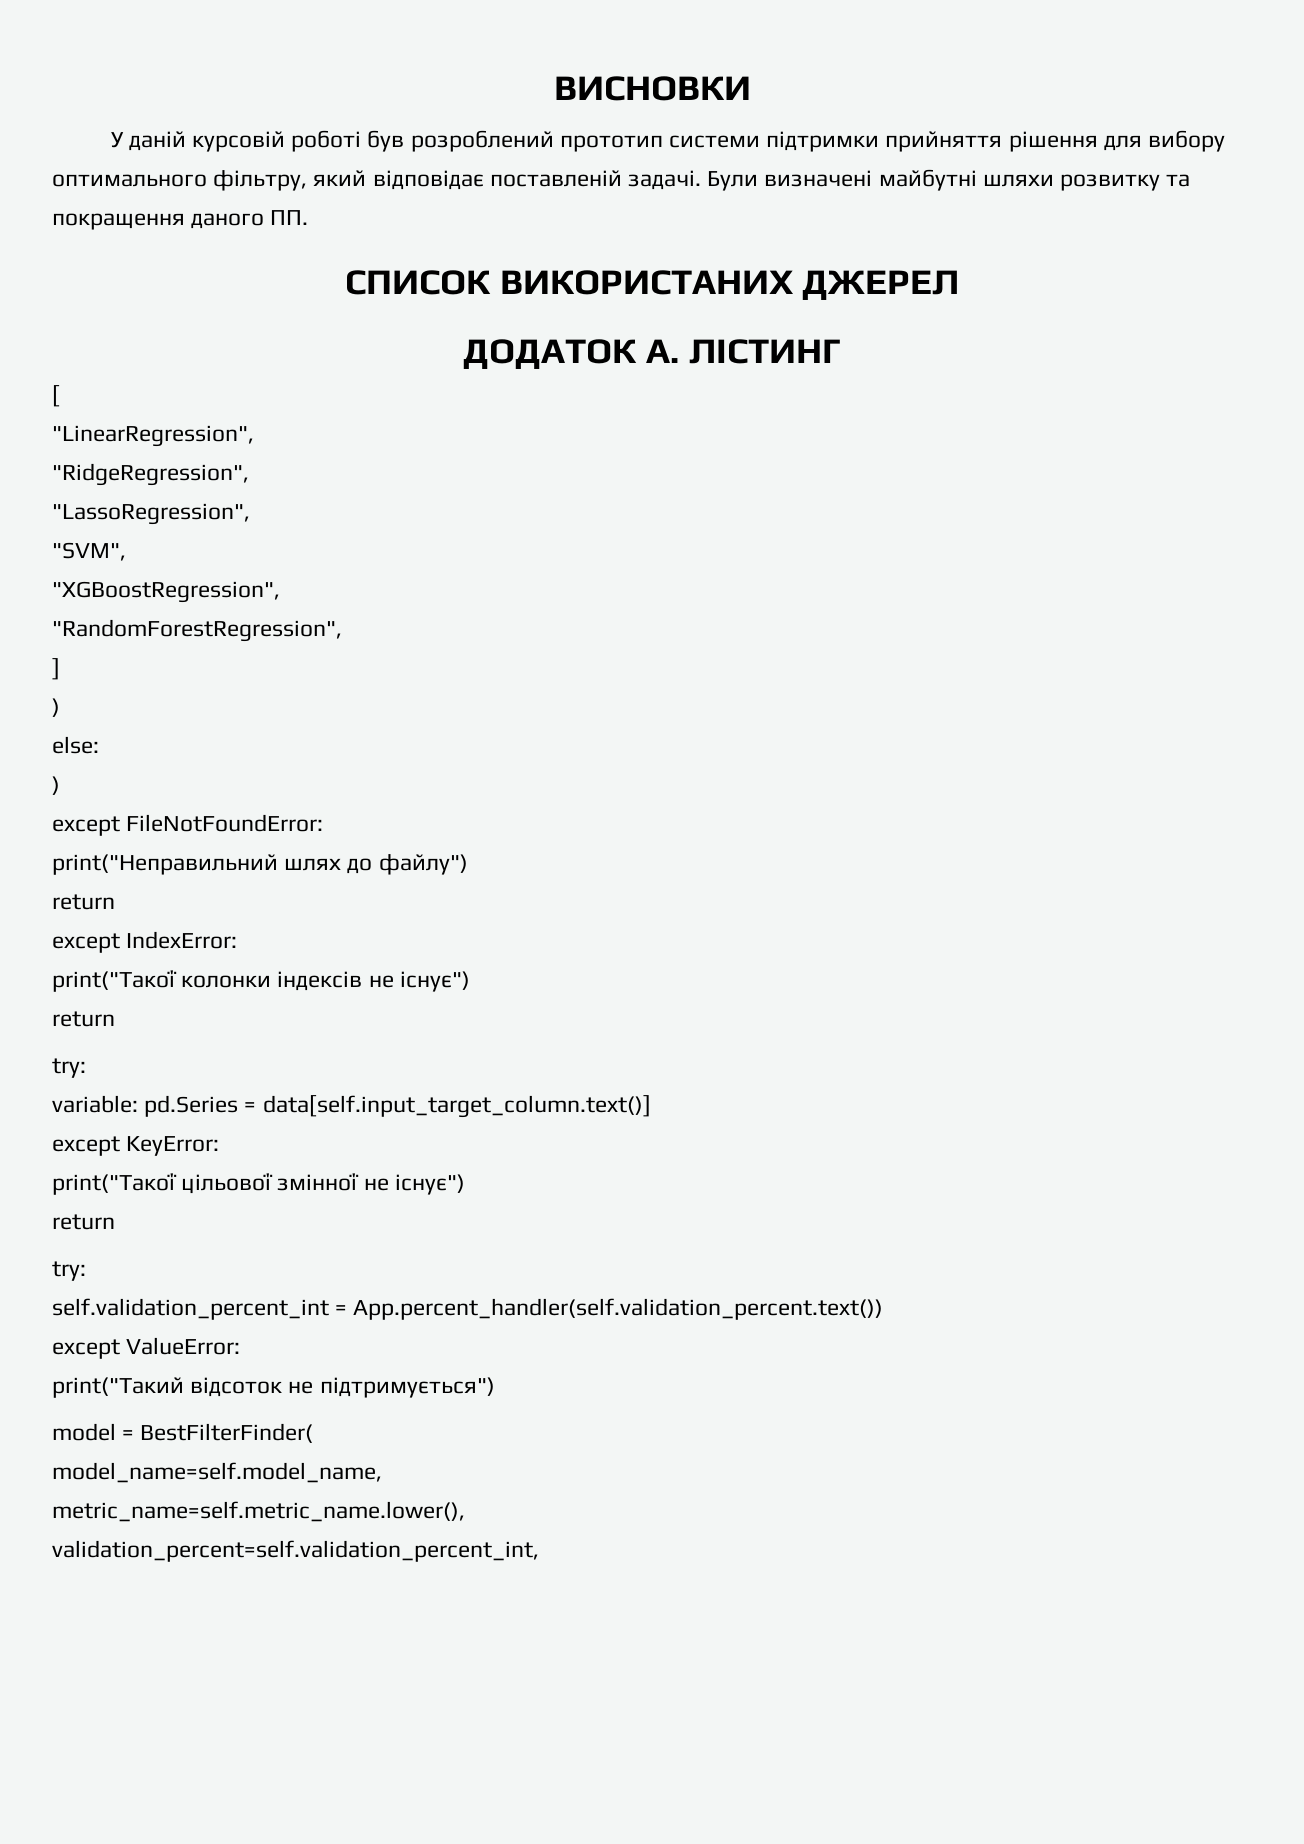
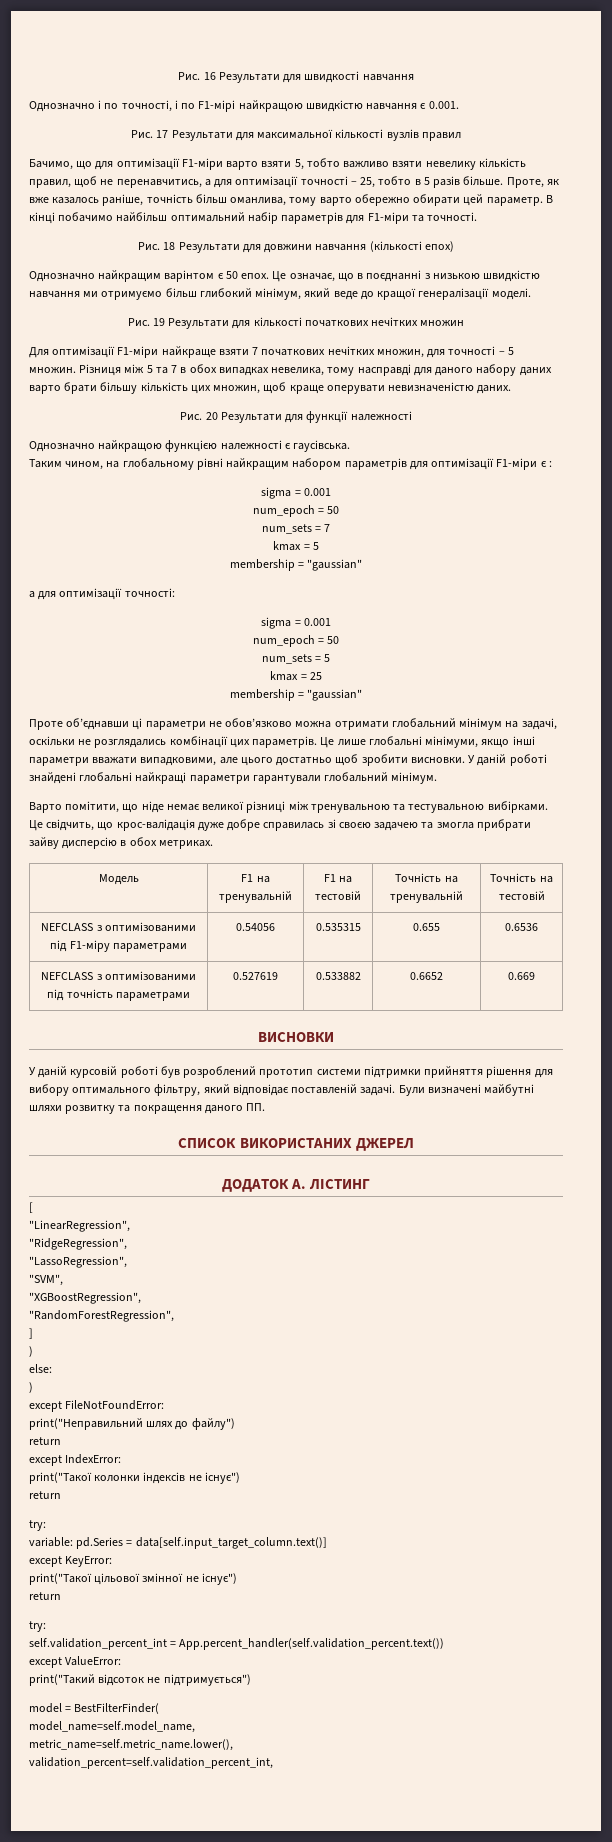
+ Рис. 16 Результати для швидкості навчання
+ Однозначно і по точності, і по F1-мірі найкращою швидкістю навчання є 0.001.
+ Рис. 17 Результати для максимальної кількості вузлів правил
+ Бачимо, що для оптимізації F1-міри варто взяти 5, тобто важливо взяти невелику кількість правил, щоб не перенавчитись, а для оптимізації точності – 25, тобто в 5 разів більше. Проте, як вже казалось раніше, точність більш оманлива, тому варто обережно обирати цей параметр. В кінці побачимо найбільш оптимальний набір параметрів для F1-міри та точності.
+ Рис. 18 Результати для довжини навчання (кількості епох)
+ Однозначно найкращим варінтом є 50 епох. Це означає, що в поєднанні з низькою швидкістю навчання ми отримуємо більш глибокий мінімум, який веде до кращої генералізації моделі.
+ Рис. 19 Результати для кількості початкових нечітких множин
+ Для оптимізації F1-міри найкраще взяти 7 початкових нечітких множин, для точності – 5 множин. Різниця між 5 та 7 в обох випадках невелика, тому насправді для даного набору даних варто брати більшу кількість цих множин, щоб краще оперувати невизначеністю даних.
+ Рис. 20 Результати для функції належності
+ Однозначно найкращою функцією належності є гаусівська.
+ Таким чином, на глобальному рівні найкращим набором параметрів для оптимізації F1-міри є :
+ sigma = 0.001
+ num_epoch = 50
+ num_sets = 7
+ kmax = 5
+ membership = "gaussian"
+ а для оптимізації точності:
+ sigma = 0.001
+ num_epoch = 50
+ num_sets = 5
+ kmax = 25
+ membership = "gaussian"
+ Проте об’єднавши ці параметри не обов’язково можна отримати глобальний мінімум на задачі, оскільки не розглядались комбінації цих параметрів. Це лише глобальні мінімуми, якщо інші параметри вважати випадковими, але цього достатньо щоб зробити висновки. У даній роботі знайдені глобальні найкращі параметри гарантували глобальний мінімум.
+ Варто помітити, що ніде немає великої різниці між тренувальною та тестувальною вибірками. Це свідчить, що крос-валідація дуже добре справилась зі своєю задачею та змогла прибрати зайву дисперсію в обох метриках.
+ Модель | F1 на тренувальній | F1 на тестовій | Точність на тренувальній | Точність на тестовій
+ NEFCLASS з оптимізованими під F1-міру параметрами | 0.54056 | 0.535315 | 0.655 | 0.6536
+ NEFCLASS з оптимізованими під точність параметрами | 0.527619 | 0.533882 | 0.6652 | 0.669

